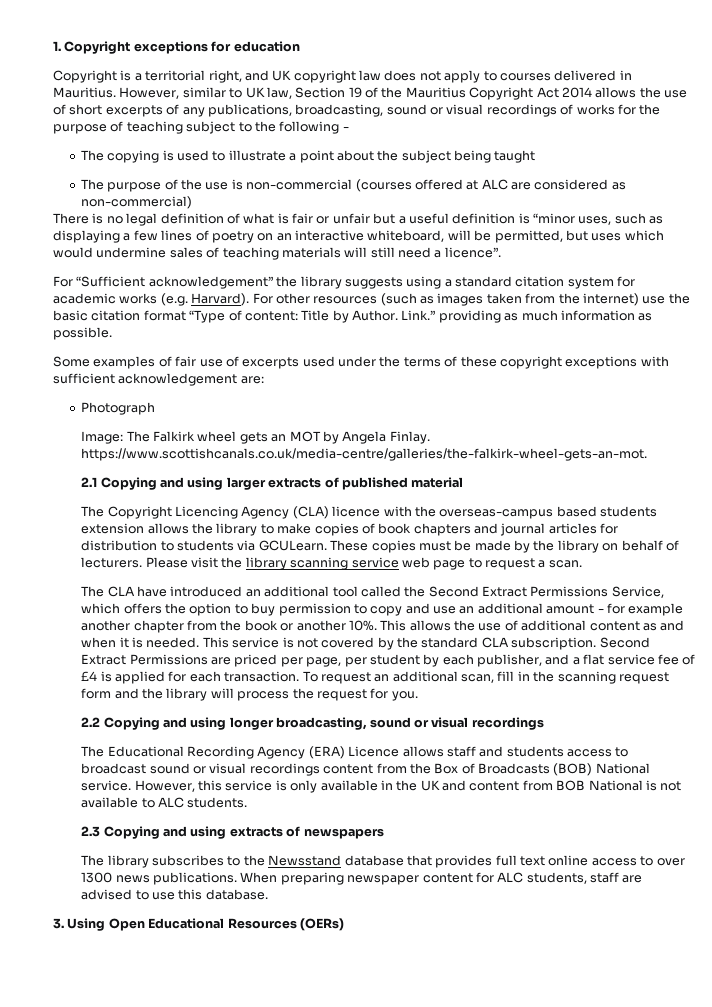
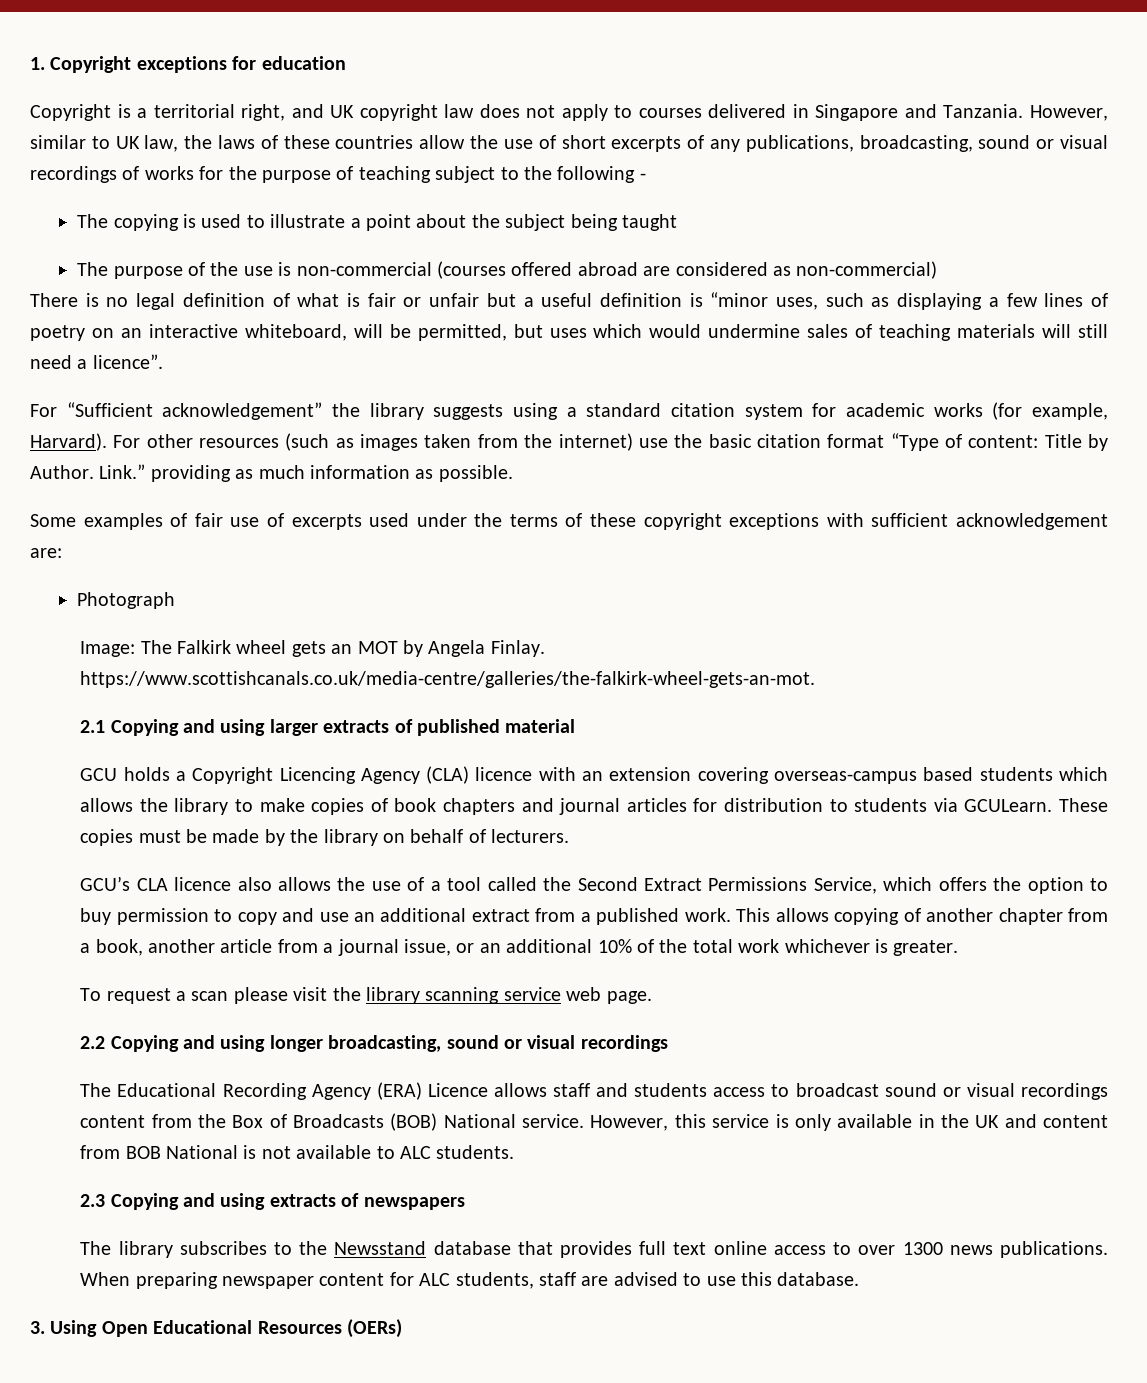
- Copyright is a territorial right, and UK copyright law does not apply to courses delivered in Mauritius.
+ Copyright is a territorial right, and UK copyright law does not apply to courses delivered in Singapore and Tanzania.
- However, similar to UK law, Section 19 of the Mauritius Copyright Act 2014 allows the use of short excerpts of any publications, broadcasting, sound or visual recordings of works for the purpose of teaching subject to the following -
+ However, similar to UK law, the laws of these countries allow the use of short excerpts of any publications, broadcasting, sound or visual recordings of works for the purpose of teaching subject to the following -
- The purpose of the use is non-commercial (courses offered at ALC are considered as non-commercial)
+ The purpose of the use is non-commercial (courses offered abroad are considered as non-commercial)
- For “Sufficient acknowledgement” the library suggests using a standard citation system for academic works (e.g. Harvard).
+ For “Sufficient acknowledgement” the library suggests using a standard citation system for academic works (for example, Harvard).
- The Copyright Licencing Agency (CLA) licence with the overseas-campus based students extension allows the library to make copies of book chapters and journal articles for distribution to students via GCULearn.
+ GCU holds a Copyright Licencing Agency (CLA) licence with an extension covering overseas-campus based students which allows the library to make copies of book chapters and journal articles for distribution to students via GCULearn.
- These copies must be made by the library on behalf of lecturers. Please visit the library scanning service web page to request a scan.
- The CLA have introduced an additional tool called the Second Extract Permissions Service, which offers the option to buy permission to copy and use an additional amount - for example another chapter from the book or another 10%. This allows the use of additional content as and when it is needed. This service is not covered by the standard CLA subscription. Second Extract Permissions are priced per page, per student by each publisher, and a flat service fee of £4 is applied for each transaction. To request an additional scan, fill in the scanning request form and the library will process the request for you.
+ These copies must be made by the library on behalf of lecturers.
+ GCU’s CLA licence also allows the use of a tool called the Second Extract Permissions Service, which offers the option to buy permission to copy and use an additional extract from a published work. This allows copying of another chapter from a book, another article from a journal issue, or an additional 10% of the total work whichever is greater.
+ To request a scan please visit the library scanning service web page.

